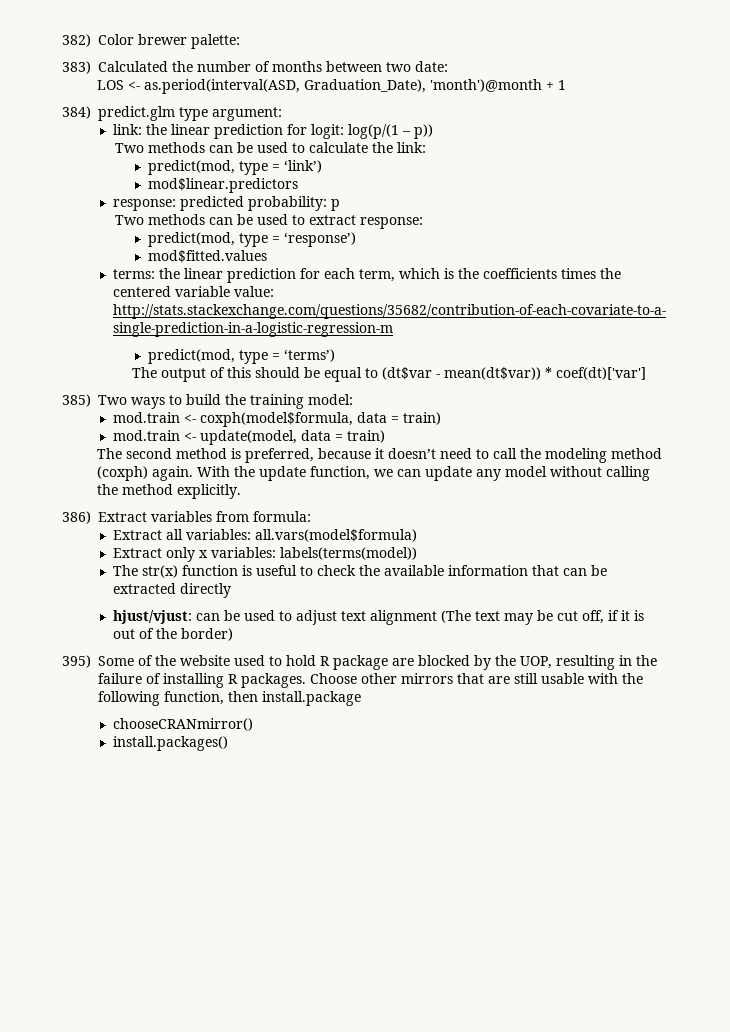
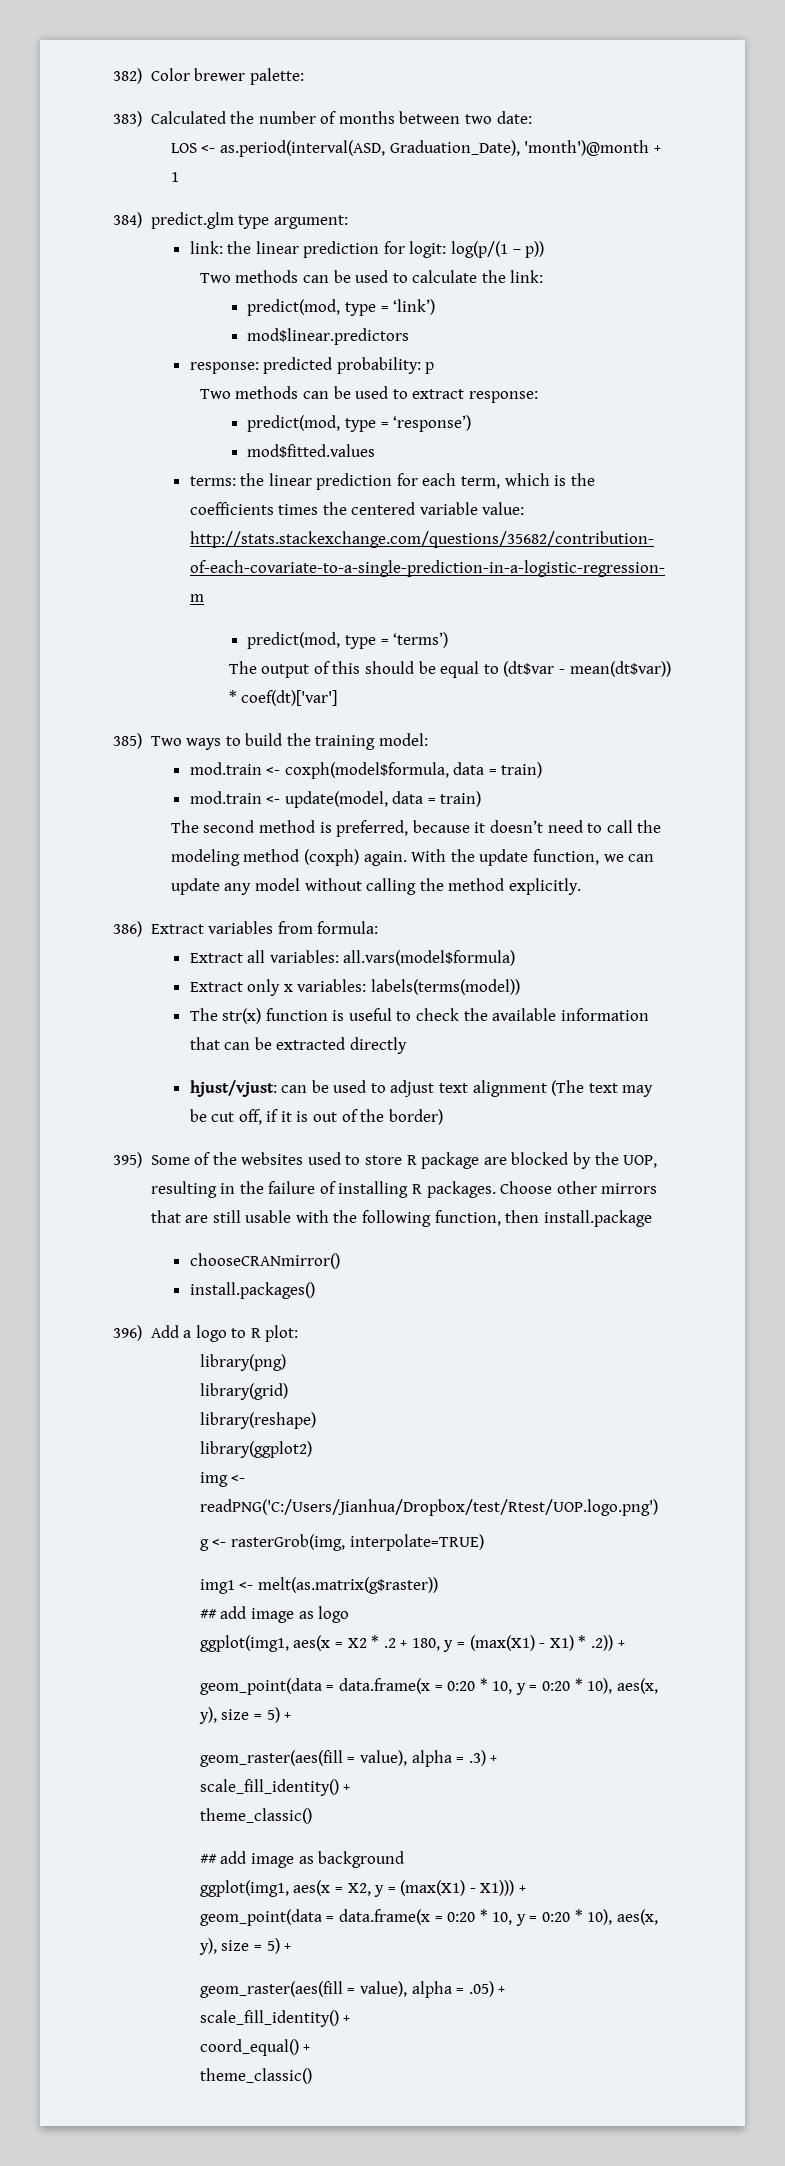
- 395) Some of the website used to hold R package are blocked by the UOP, resulting in the failure of installing R packages.
+ 395) Some of the websites used to store R package are blocked by the UOP, resulting in the failure of installing R packages.
+ 396) Add a logo to R plot:
+ library(png)
+ library(grid)
+ library(reshape)
+ library(ggplot2)
+ img <- readPNG('C:/Users/Jianhua/Dropbox/test/Rtest/UOP.logo.png')
+ g <- rasterGrob(img, interpolate=TRUE)
+ img1 <- melt(as.matrix(g$raster))
+ ## add image as logo
+ ggplot(img1, aes(x = X2 * .2 + 180, y = (max(X1) - X1) * .2)) +
+ geom_point(data = data.frame(x = 0:20 * 10, y = 0:20 * 10), aes(x, y), size = 5) +
+ geom_raster(aes(fill = value), alpha = .3) +
+ scale_fill_identity() +
+ theme_classic()
+ ## add image as background
+ ggplot(img1, aes(x = X2, y = (max(X1) - X1))) +
+ geom_point(data = data.frame(x = 0:20 * 10, y = 0:20 * 10), aes(x, y), size = 5) +
+ geom_raster(aes(fill = value), alpha = .05) +
+ scale_fill_identity() +
+ coord_equal() +
+ theme_classic()

